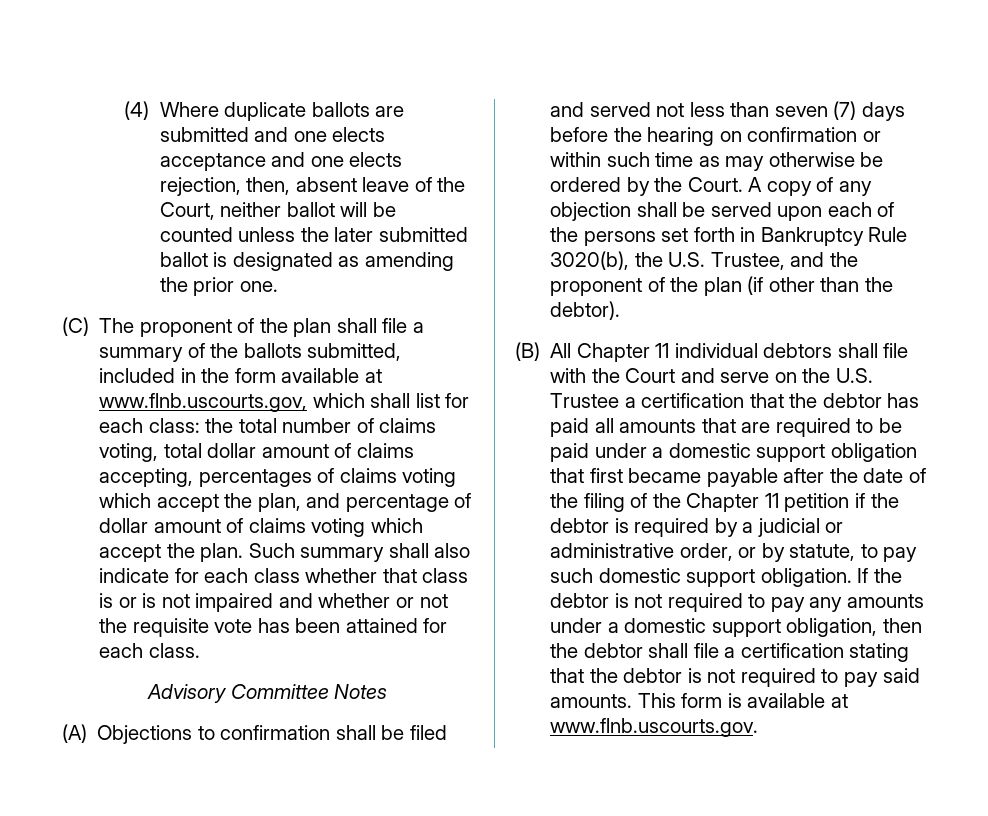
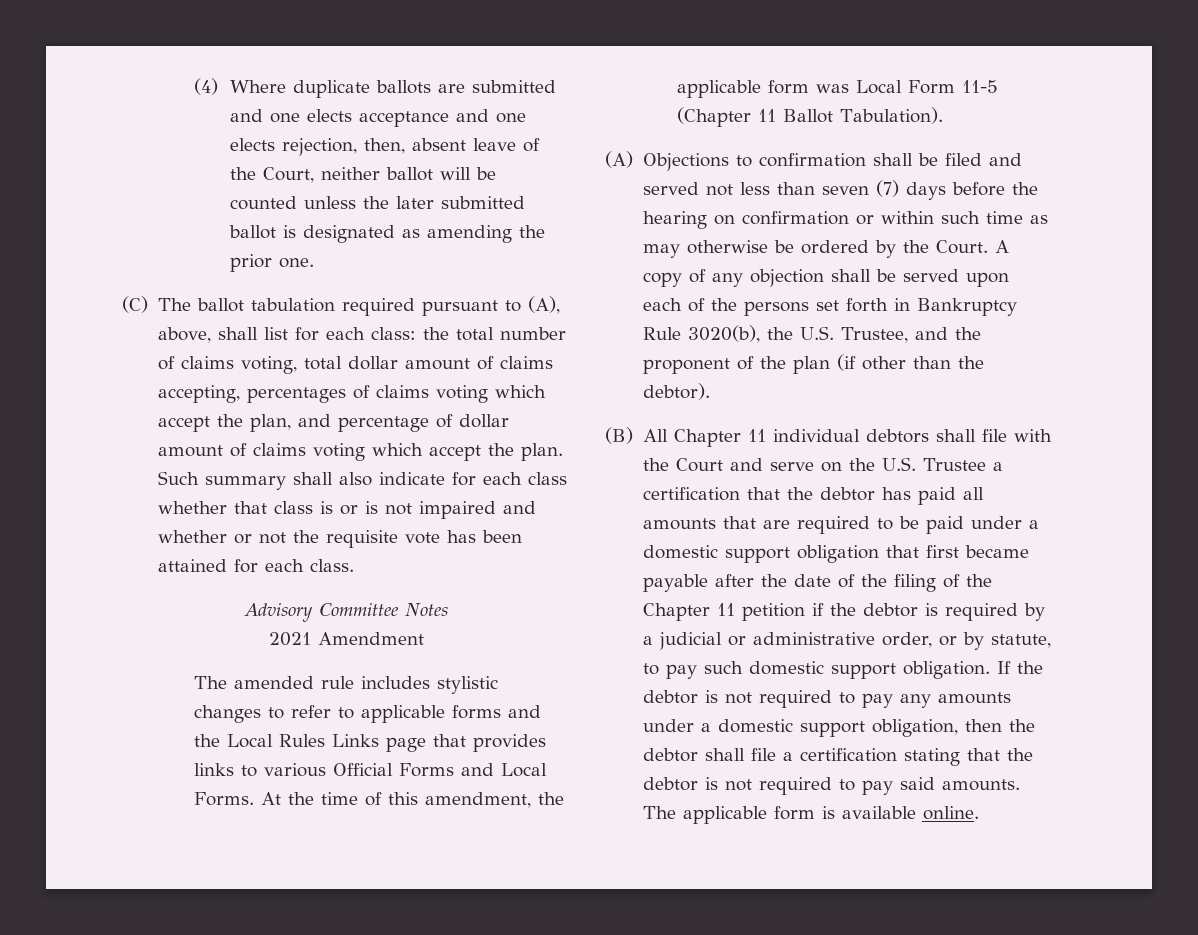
- (C) The proponent of the plan shall file a summary of the ballots submitted, included in the form available at www.flnb.uscourts.gov, which shall list for each class: the total number of claims voting, total dollar amount of claims accepting, percentages of claims voting which accept the plan, and percentage of dollar amount of claims voting which accept the plan.
+ (C) The ballot tabulation required pursuant to (A), above, shall list for each class: the total number of claims voting, total dollar amount of claims accepting, percentages of claims voting which accept the plan, and percentage of dollar amount of claims voting which accept the plan.
+ 2021 Amendment
+ The amended rule includes stylistic changes to refer to applicable forms and the Local Rules Links page that provides links to various Official Forms and Local Forms. At the time of this amendment, the applicable form was Local Form 11-5 (Chapter 11 Ballot Tabulation).
- This form is available at www.flnb.uscourts.gov.
+ The applicable form is available online.

